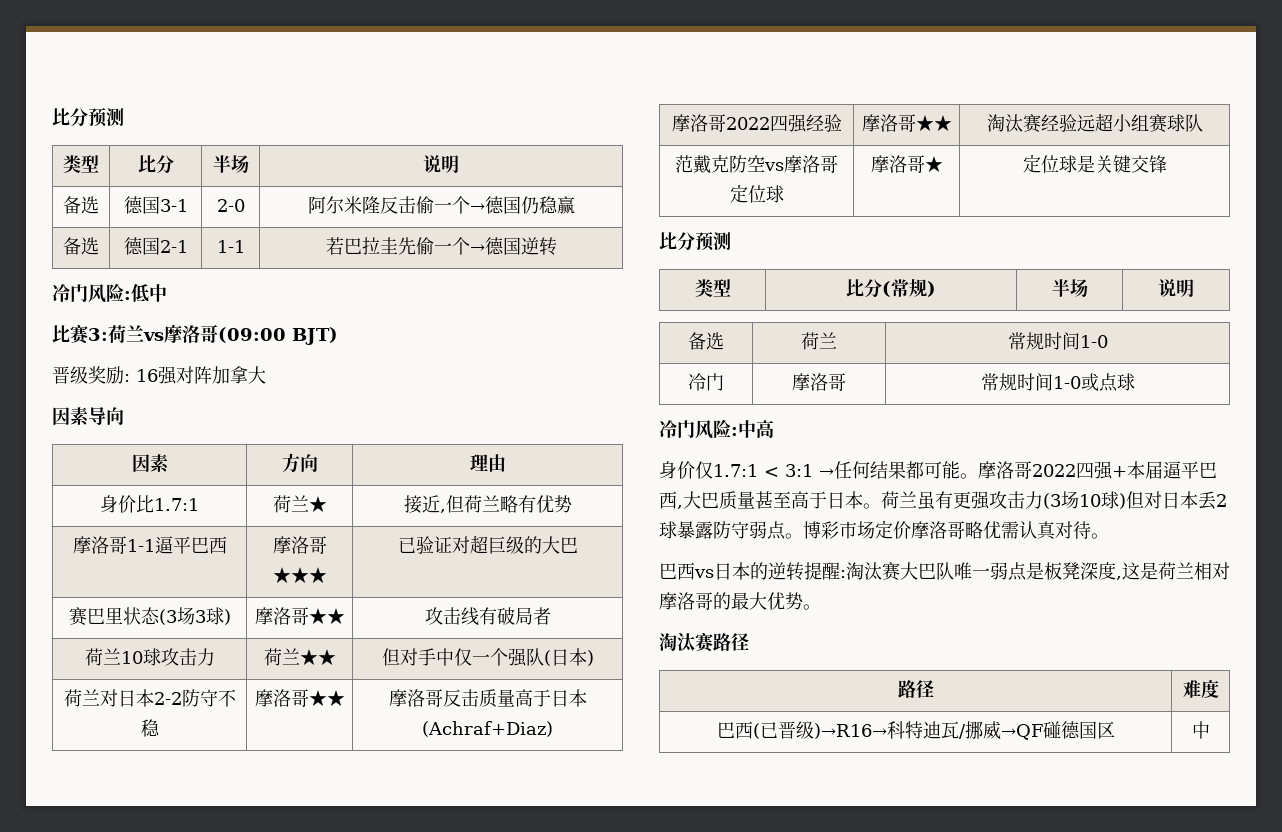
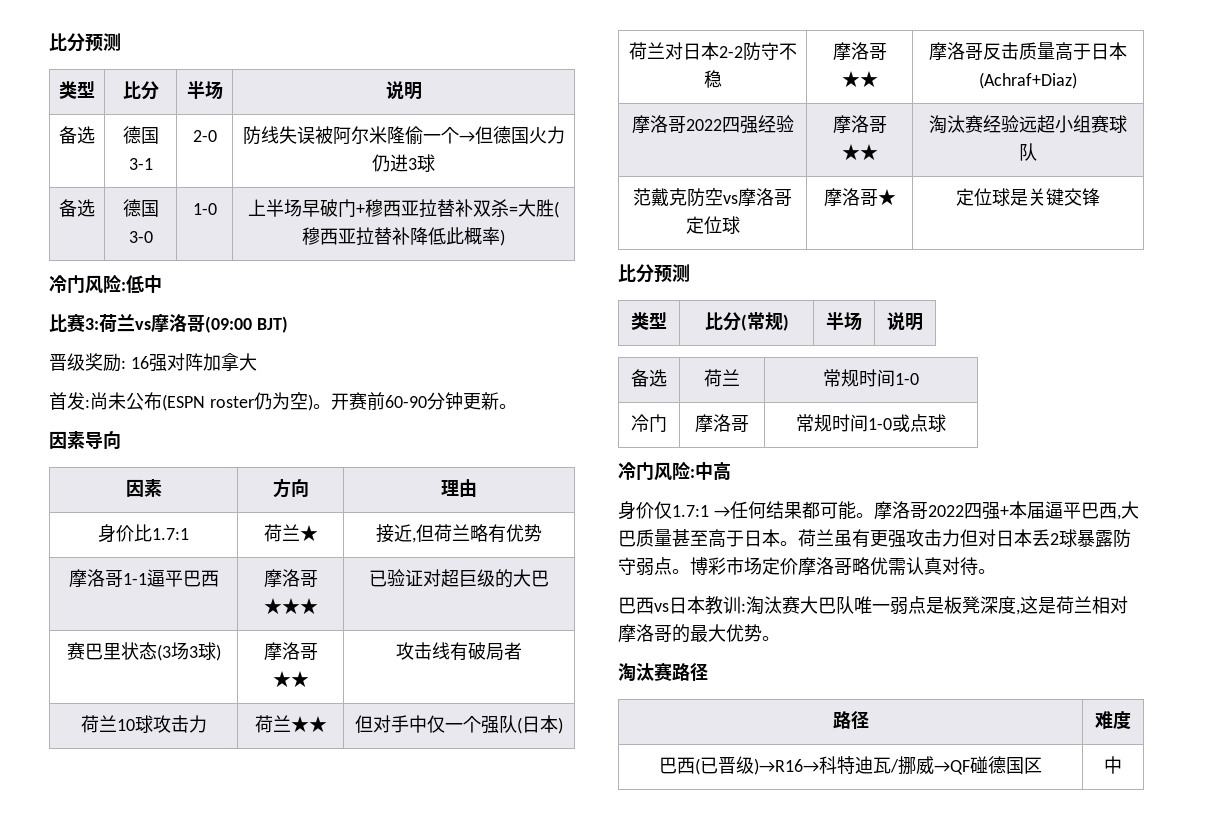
- 备选 | 德国3-1 | 2-0 | 阿尔米隆反击偷一个→德国仍稳赢
- 备选 | 德国2-1 | 1-1 | 若巴拉圭先偷一个→德国逆转
+ 备选 | 德国3-1 | 2-0 | 防线失误被阿尔米隆偷一个→但德国火力仍进3球
+ 备选 | 德国3-0 | 1-0 | 上半场早破门+穆西亚拉替补双杀=大胜(穆西亚拉替补降低此概率)
+ 首发:尚未公布(ESPN roster仍为空)。开赛前60-90分钟更新。
- 身价仅1.7:1 < 3:1 →任何结果都可能。
+ 身价仅1.7:1 →任何结果都可能。
- 荷兰虽有更强攻击力(3场10球)但对日本丢2球暴露防守弱点。
+ 荷兰虽有更强攻击力但对日本丢2球暴露防守弱点。
- 巴西vs日本的逆转提醒:淘汰赛大巴队唯一弱点是板凳深度,这是荷兰相对摩洛哥的最大优势。
+ 巴西vs日本教训:淘汰赛大巴队唯一弱点是板凳深度,这是荷兰相对摩洛哥的最大优势。

